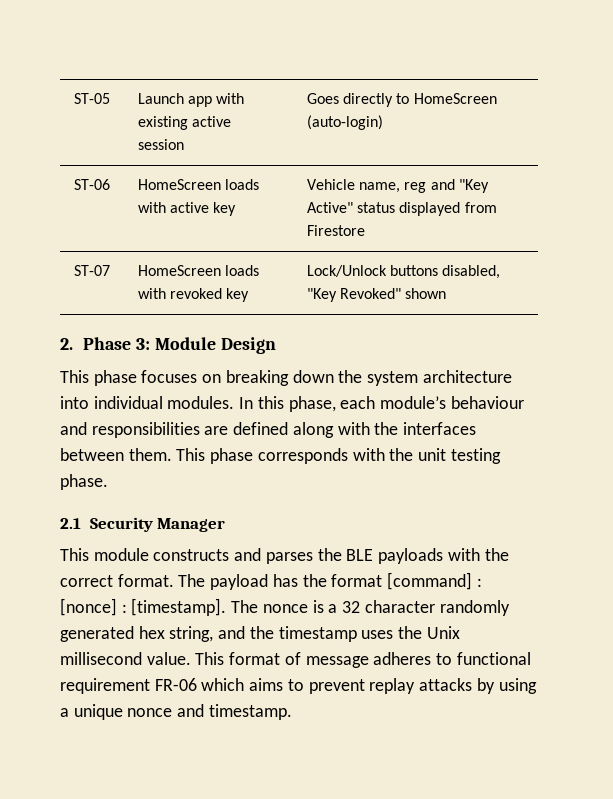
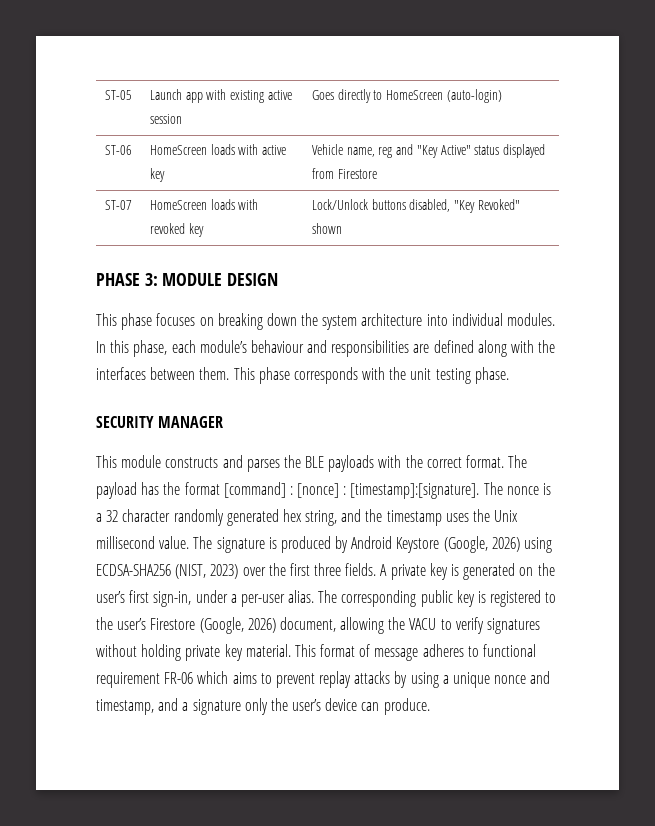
- 2. Phase 3: Module Design
+ PHASE 3: MODULE DESIGN
- 2.1 Security Manager
+ SECURITY MANAGER
- The payload has the format [command] : [nonce] : [timestamp].
+ The payload has the format [command] : [nonce] : [timestamp]:[signature].
+ The signature is produced by Android Keystore (Google, 2026) using ECDSA-SHA256 (NIST, 2023) over the first three fields. A private key is generated on the user’s first sign-in, under a per-user alias. The corresponding public key is registered to the user’s Firestore (Google, 2026) document, allowing the VACU to verify signatures without holding private key material.
- This format of message adheres to functional requirement FR-06 which aims to prevent replay attacks by using a unique nonce and timestamp.
+ This format of message adheres to functional requirement FR-06 which aims to prevent replay attacks by using a unique nonce and timestamp, and a signature only the user’s device can produce.

